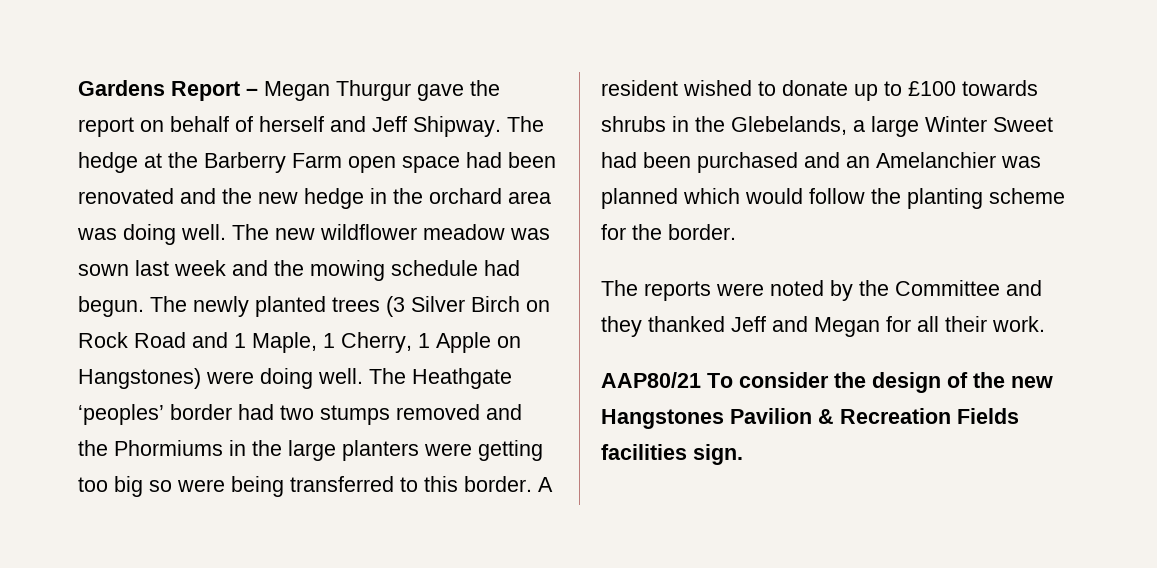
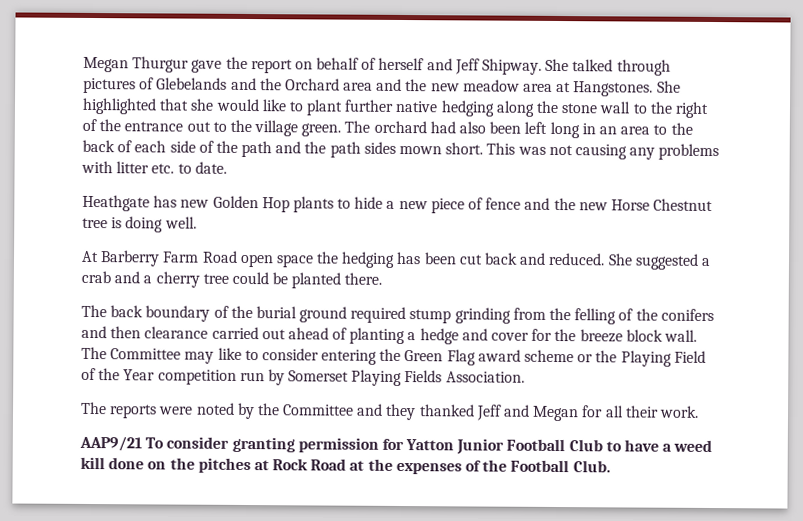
- Gardens Report – Megan Thurgur gave the report on behalf of herself and Jeff Shipway.
+ Megan Thurgur gave the report on behalf of herself and Jeff Shipway.
- The hedge at the Barberry Farm open space had been renovated and the new hedge in the orchard area was doing well. The new wildflower meadow was sown last week and the mowing schedule had begun. The newly planted trees (3 Silver Birch on Rock Road and 1 Maple, 1 Cherry, 1 Apple on Hangstones) were doing well. The Heathgate ‘peoples’ border had two stumps removed and the Phormiums in the large planters were getting too big so were being transferred to this border. A resident wished to donate up to £100 towards shrubs in the Glebelands, a large Winter Sweet had been purchased and an Amelanchier was planned which would follow the planting scheme for the border.
+ She talked through pictures of Glebelands and the Orchard area and the new meadow area at Hangstones. She highlighted that she would like to plant further native hedging along the stone wall to the right of the entrance out to the village green. The orchard had also been left long in an area to the back of each side of the path and the path sides mown short. This was not causing any problems with litter etc. to date.
+ Heathgate has new Golden Hop plants to hide a new piece of fence and the new Horse Chestnut tree is doing well.
+ At Barberry Farm Road open space the hedging has been cut back and reduced. She suggested a crab and a cherry tree could be planted there.
+ The back boundary of the burial ground required stump grinding from the felling of the conifers and then clearance carried out ahead of planting a hedge and cover for the breeze block wall. The Committee may like to consider entering the Green Flag award scheme or the Playing Field of the Year competition run by Somerset Playing Fields Association.
- AAP80/21 To consider the design of the new Hangstones Pavilion & Recreation Fields facilities sign.
+ AAP9/21 To consider granting permission for Yatton Junior Football Club to have a weed kill done on the pitches at Rock Road at the expenses of the Football Club.

